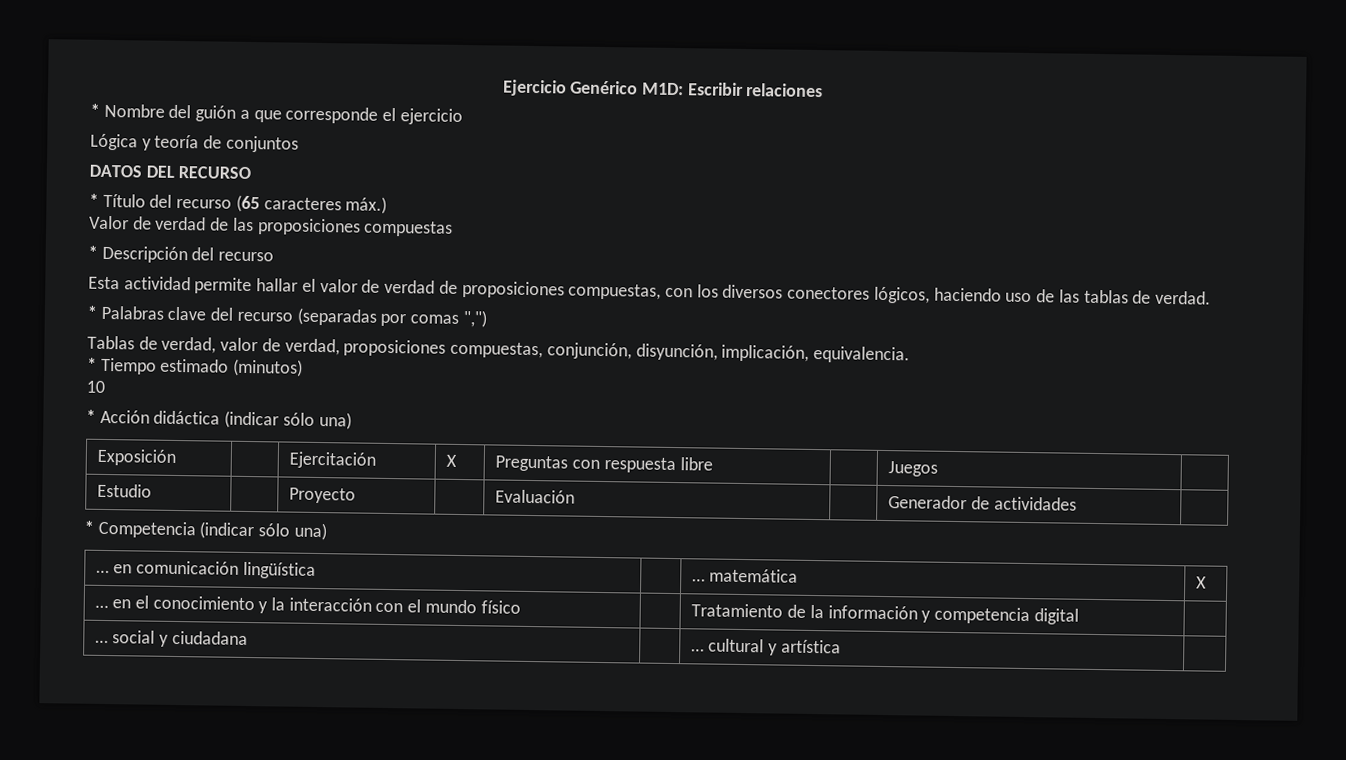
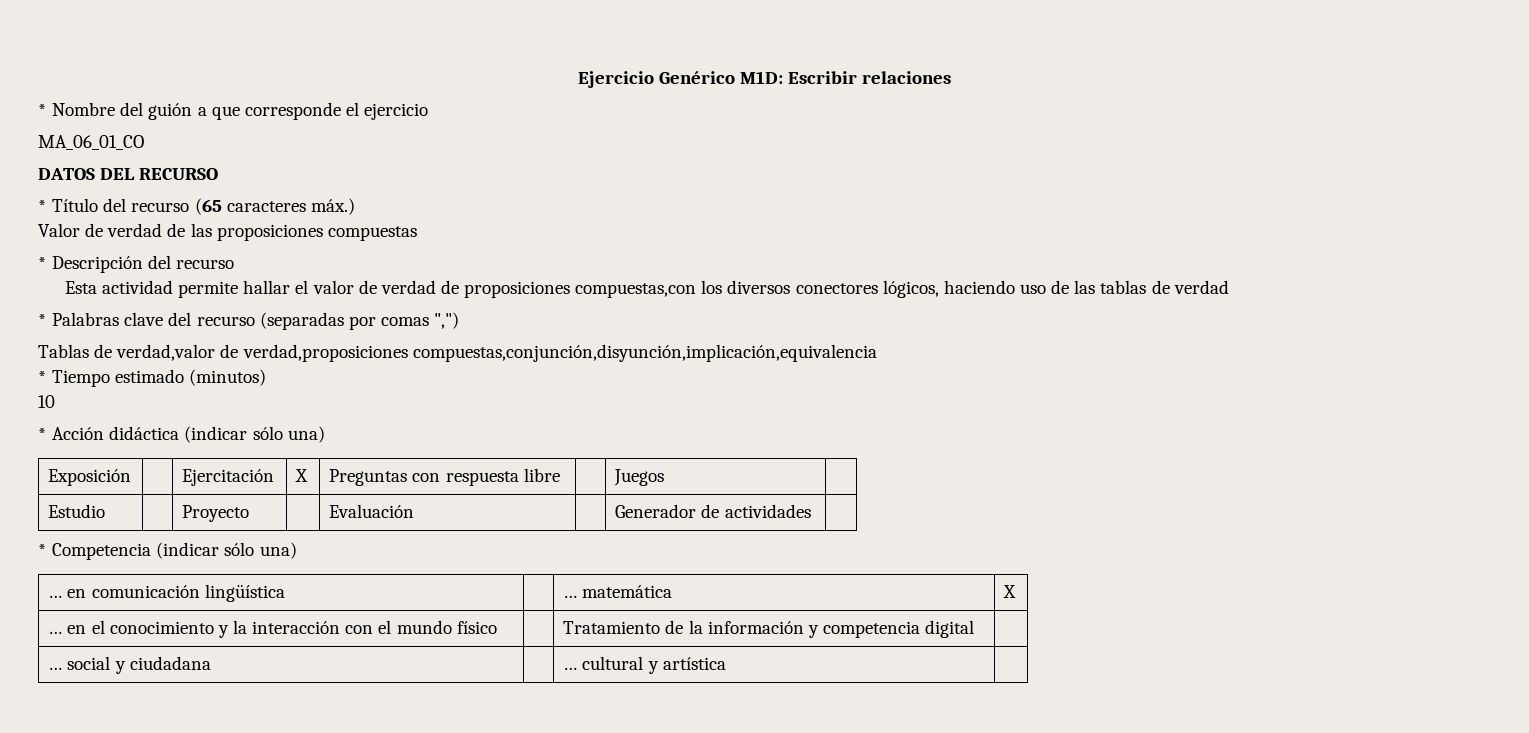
- Lógica y teoría de conjuntos
+ MA_06_01_CO
- Esta actividad permite hallar el valor de verdad de proposiciones compuestas, con los diversos conectores lógicos, haciendo uso de las tablas de verdad.
+ Esta actividad permite hallar el valor de verdad de proposiciones compuestas,con los diversos conectores lógicos, haciendo uso de las tablas de verdad
- Tablas de verdad, valor de verdad, proposiciones compuestas, conjunción, disyunción, implicación, equivalencia.
+ Tablas de verdad,valor de verdad,proposiciones compuestas,conjunción,disyunción,implicación,equivalencia

